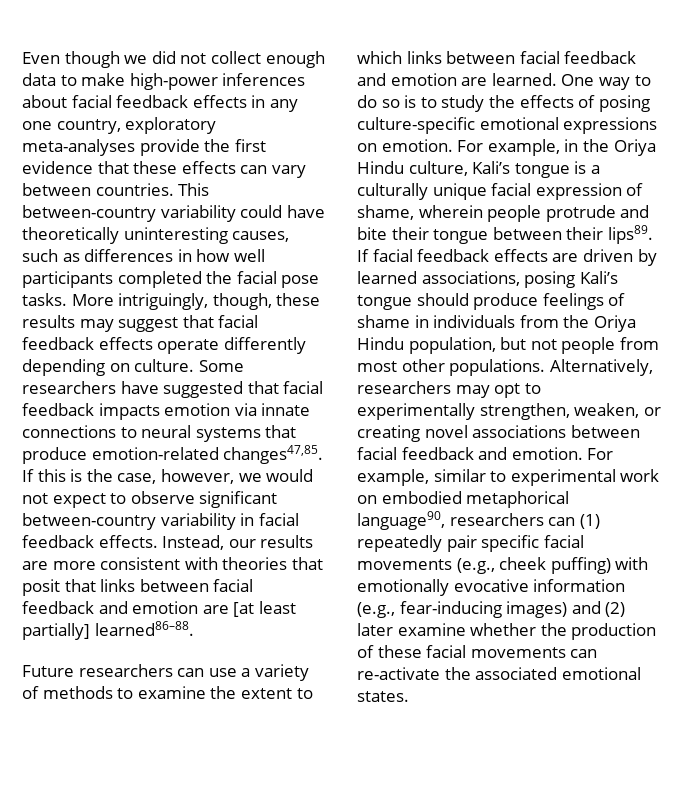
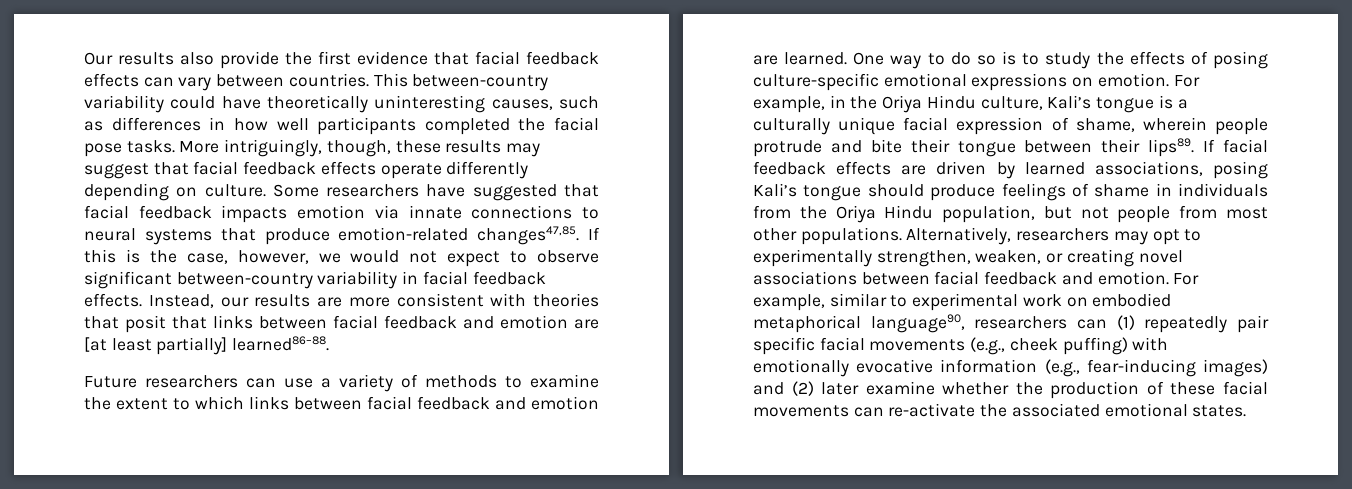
- Even though we did not collect enough data to make high-power inferences about facial feedback effects in any one country, exploratory meta-analyses provide the first evidence that these effects can vary between countries.
+ Our results also provide the first evidence that facial feedback effects can vary between countries.

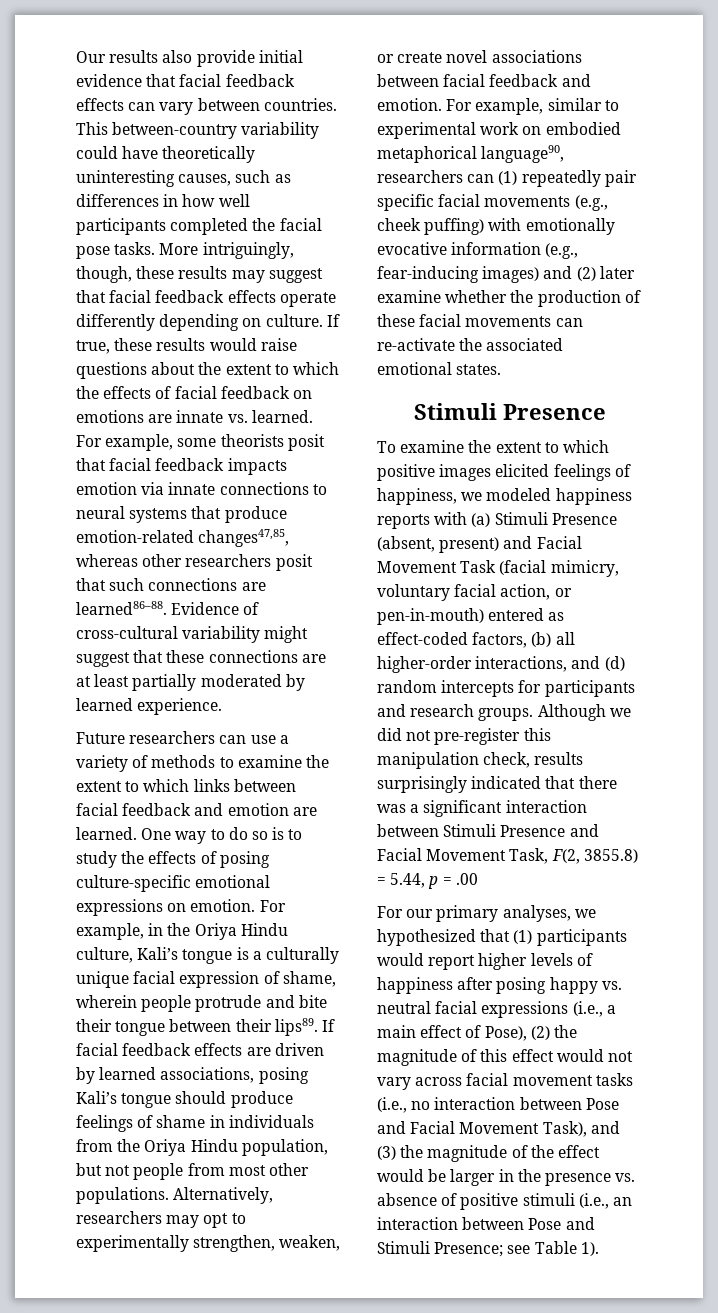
- Our results also provide the first evidence that facial feedback effects can vary between countries.
+ Our results also provide initial evidence that facial feedback effects can vary between countries.
- Some researchers have suggested that facial feedback impacts emotion via innate connections to neural systems that produce emotion-related changes47,85. If this is the case, however, we would not expect to observe significant between-country variability in facial feedback effects. Instead, our results are more consistent with theories that posit that links between facial feedback and emotion are [at least partially] learned86–88.
+ If true, these results would raise questions about the extent to which the effects of facial feedback on emotions are innate vs. learned. For example, some theorists posit that facial feedback impacts emotion via innate connections to neural systems that produce emotion-related changes47,85, whereas other researchers posit that such connections are learned86–88. Evidence of cross-cultural variability might suggest that these connections are at least partially moderated by learned experience.
- Alternatively, researchers may opt to experimentally strengthen, weaken, or creating novel associations between facial feedback and emotion.
+ Alternatively, researchers may opt to experimentally strengthen, weaken, or create novel associations between facial feedback and emotion.
  For example, similar to experimental work on embodied metaphorical language90, researchers can (1) repeatedly pair specific facial movements (e.g., cheek puffing) with emotionally evocative information (e.g., fear-inducing images) and (2) later examine whether the production of these facial movements can re-activate the associated emotional states.
+ Stimuli Presence
+ To examine the extent to which positive images elicited feelings of happiness, we modeled happiness reports with (a) Stimuli Presence (absent, present) and Facial Movement Task (facial mimicry, voluntary facial action, or pen-in-mouth) entered as effect-coded factors, (b) all higher-order interactions, and (d) random intercepts for participants and research groups. Although we did not pre-register this manipulation check, results surprisingly indicated that there was a significant interaction between Stimuli Presence and Facial Movement Task, F(2, 3855.8) = 5.44, p = .00
+ For our primary analyses, we hypothesized that (1) participants would report higher levels of happiness after posing happy vs. neutral facial expressions (i.e., a main effect of Pose), (2) the magnitude of this effect would not vary across facial movement tasks (i.e., no interaction between Pose and Facial Movement Task), and (3) the magnitude of the effect would be larger in the presence vs. absence of positive stimuli (i.e., an interaction between Pose and Stimuli Presence; see Table 1).

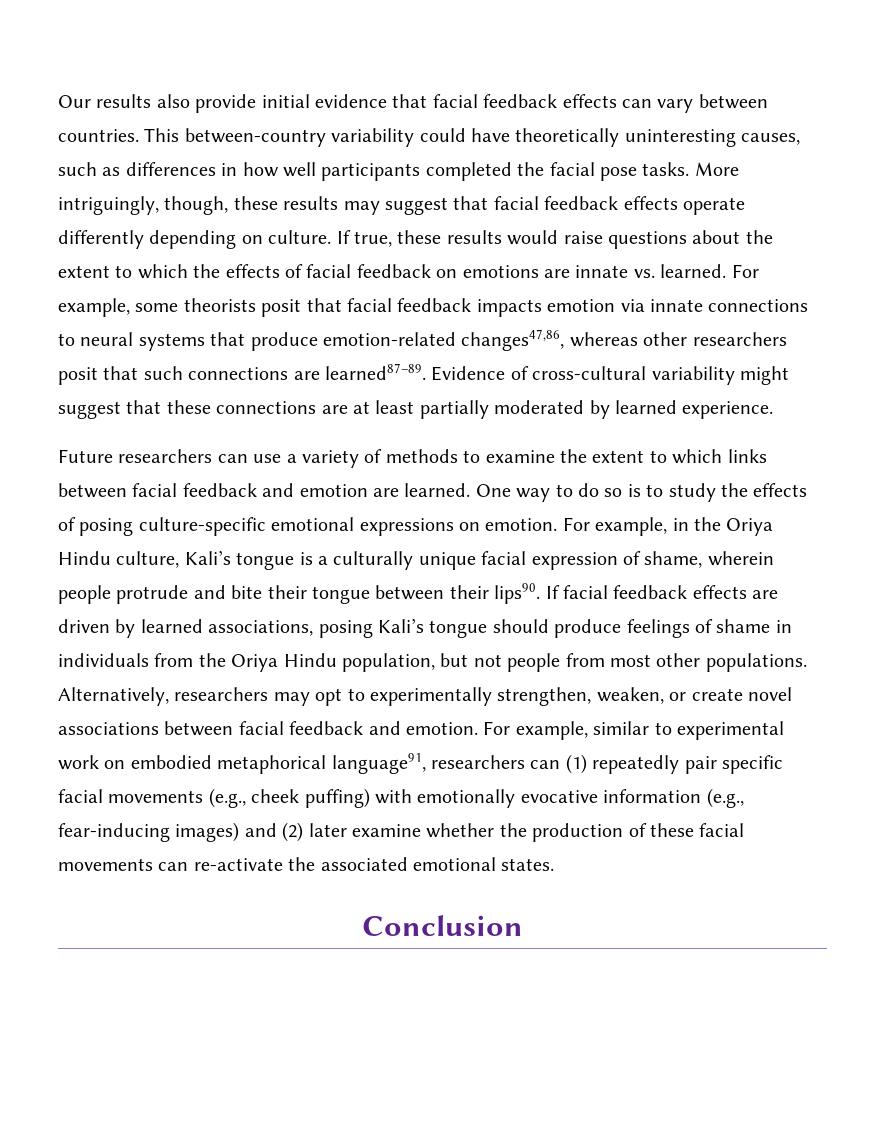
- For example, some theorists posit that facial feedback impacts emotion via innate connections to neural systems that produce emotion-related changes47,85, whereas other researchers posit that such connections are learned86–88.
+ For example, some theorists posit that facial feedback impacts emotion via innate connections to neural systems that produce emotion-related changes47,86, whereas other researchers posit that such connections are learned87–89.
- For example, in the Oriya Hindu culture, Kali’s tongue is a culturally unique facial expression of shame, wherein people protrude and bite their tongue between their lips89.
+ For example, in the Oriya Hindu culture, Kali’s tongue is a culturally unique facial expression of shame, wherein people protrude and bite their tongue between their lips90.
- For example, similar to experimental work on embodied metaphorical language90, researchers can (1) repeatedly pair specific facial movements (e.g., cheek puffing) with emotionally evocative information (e.g., fear-inducing images) and (2) later examine whether the production of these facial movements can re-activate the associated emotional states.
- Stimuli Presence
- To examine the extent to which positive images elicited feelings of happiness, we modeled happiness reports with (a) Stimuli Presence (absent, present) and Facial Movement Task (facial mimicry, voluntary facial action, or pen-in-mouth) entered as effect-coded factors, (b) all higher-order interactions, and (d) random intercepts for participants and research groups. Although we did not pre-register this manipulation check, results surprisingly indicated that there was a significant interaction between Stimuli Presence and Facial Movement Task, F(2, 3855.8) = 5.44, p = .00
- For our primary analyses, we hypothesized that (1) participants would report higher levels of happiness after posing happy vs. neutral facial expressions (i.e., a main effect of Pose), (2) the magnitude of this effect would not vary across facial movement tasks (i.e., no interaction between Pose and Facial Movement Task), and (3) the magnitude of the effect would be larger in the presence vs. absence of positive stimuli (i.e., an interaction between Pose and Stimuli Presence; see Table 1).
+ For example, similar to experimental work on embodied metaphorical language91, researchers can (1) repeatedly pair specific facial movements (e.g., cheek puffing) with emotionally evocative information (e.g., fear-inducing images) and (2) later examine whether the production of these facial movements can re-activate the associated emotional states.
+ Conclusion

